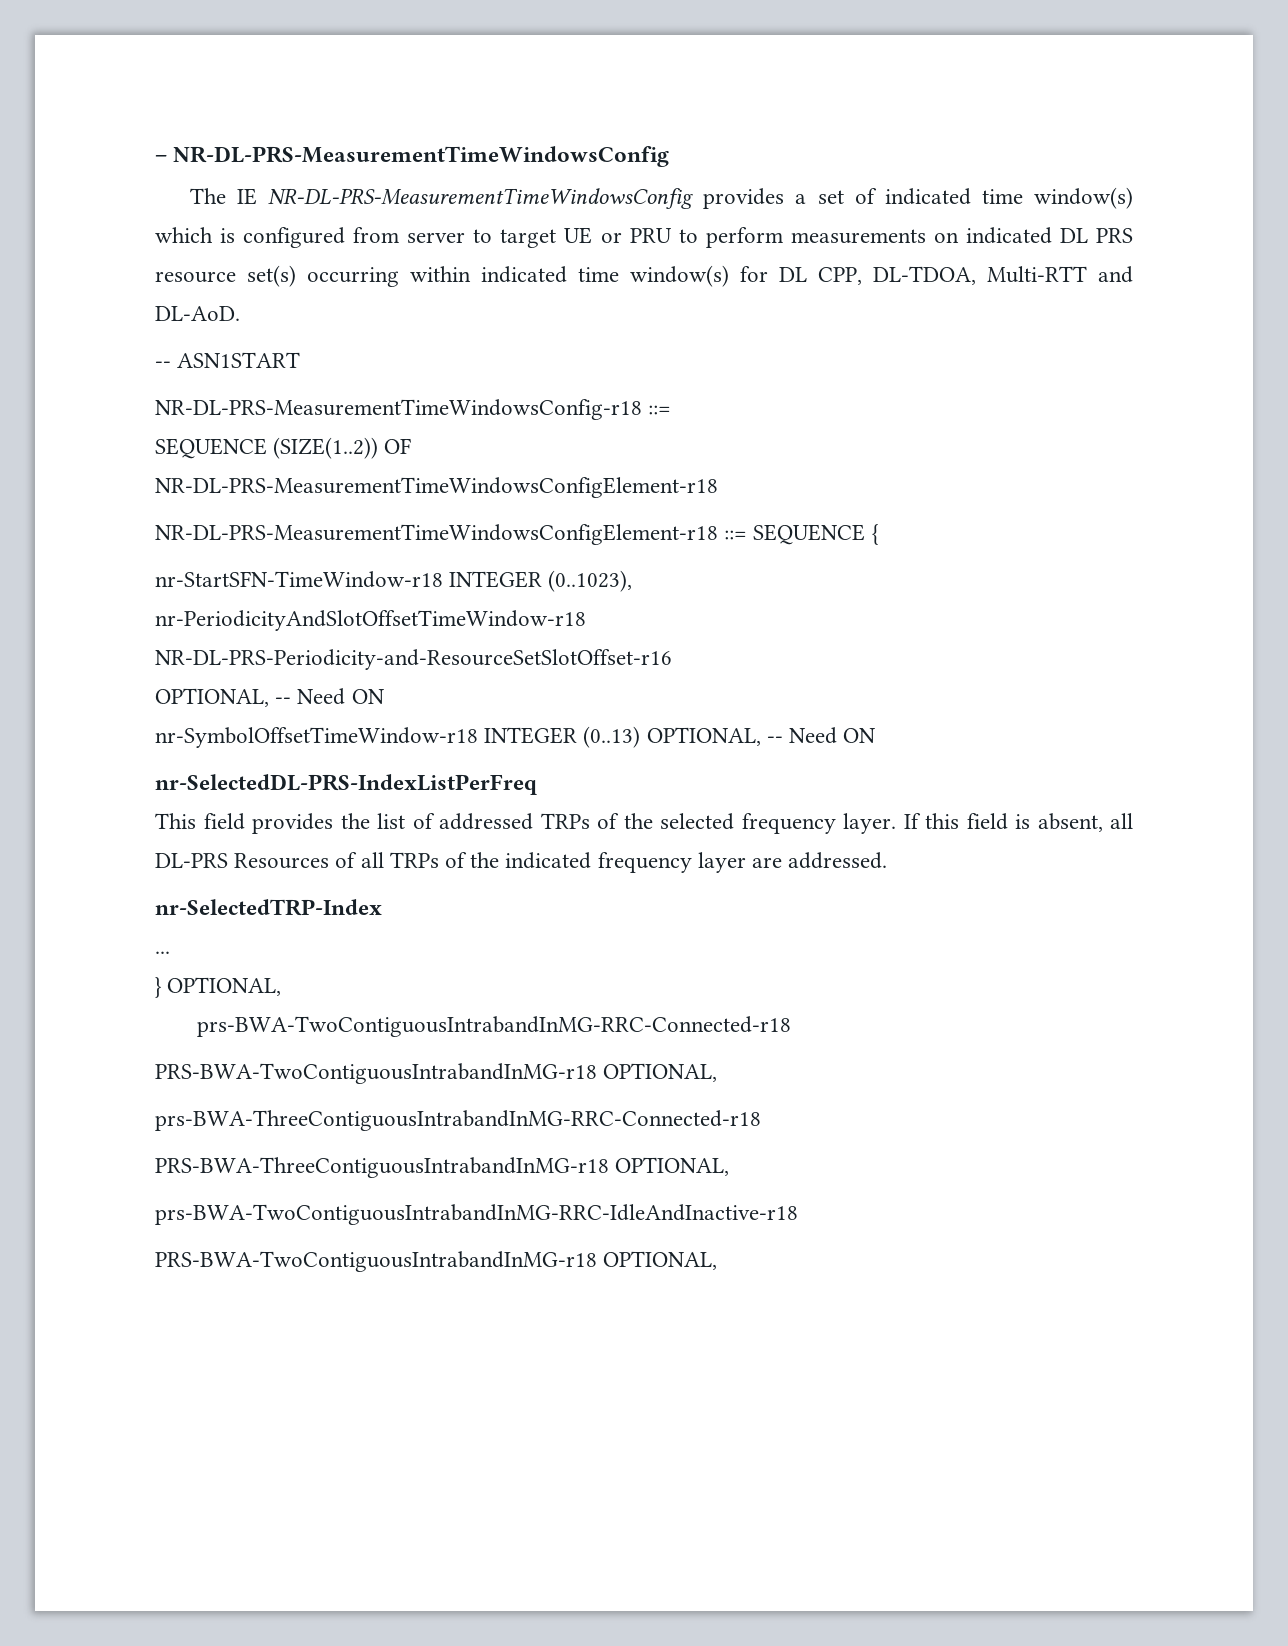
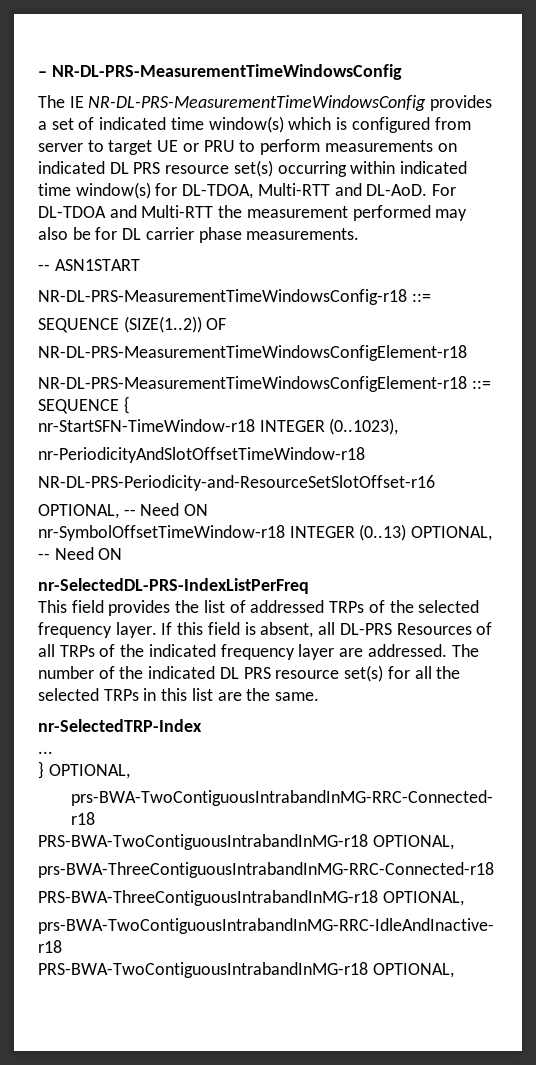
- The IE NR-DL-PRS-MeasurementTimeWindowsConfig provides a set of indicated time window(s) which is configured from server to target UE or PRU to perform measurements on indicated DL PRS resource set(s) occurring within indicated time window(s) for DL CPP, DL-TDOA, Multi-RTT and DL-AoD.
+ The IE NR-DL-PRS-MeasurementTimeWindowsConfig provides a set of indicated time window(s) which is configured from server to target UE or PRU to perform measurements on indicated DL PRS resource set(s) occurring within indicated time window(s) for DL-TDOA, Multi-RTT and DL-AoD. For DL-TDOA and Multi-RTT the measurement performed may also be for DL carrier phase measurements.
+ The number of the indicated DL PRS resource set(s) for all the selected TRPs in this list are the same.

